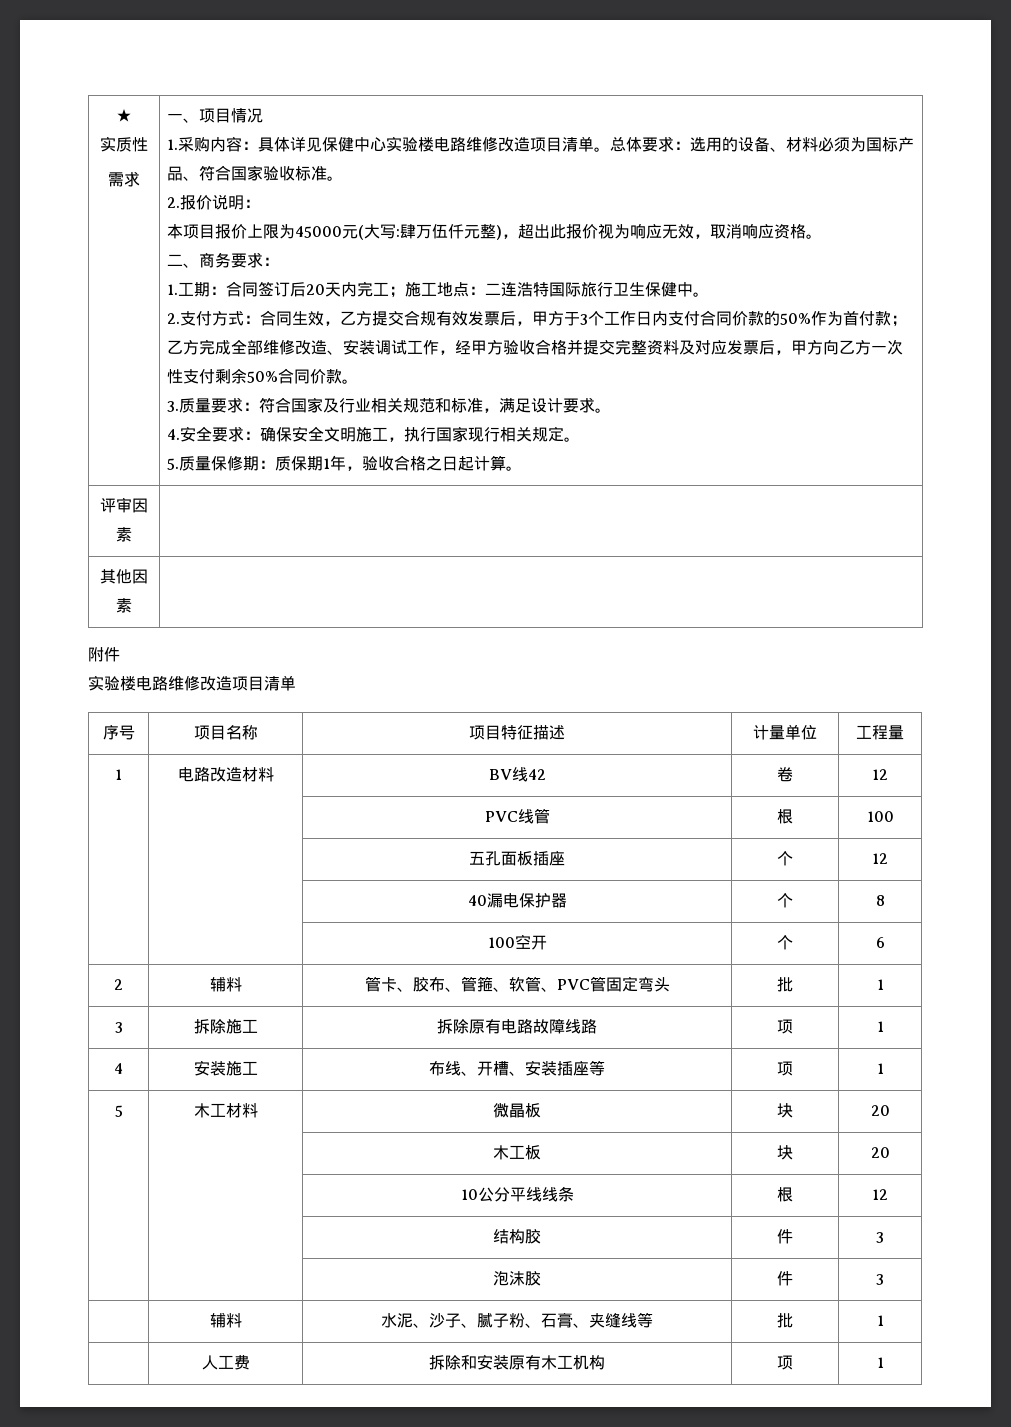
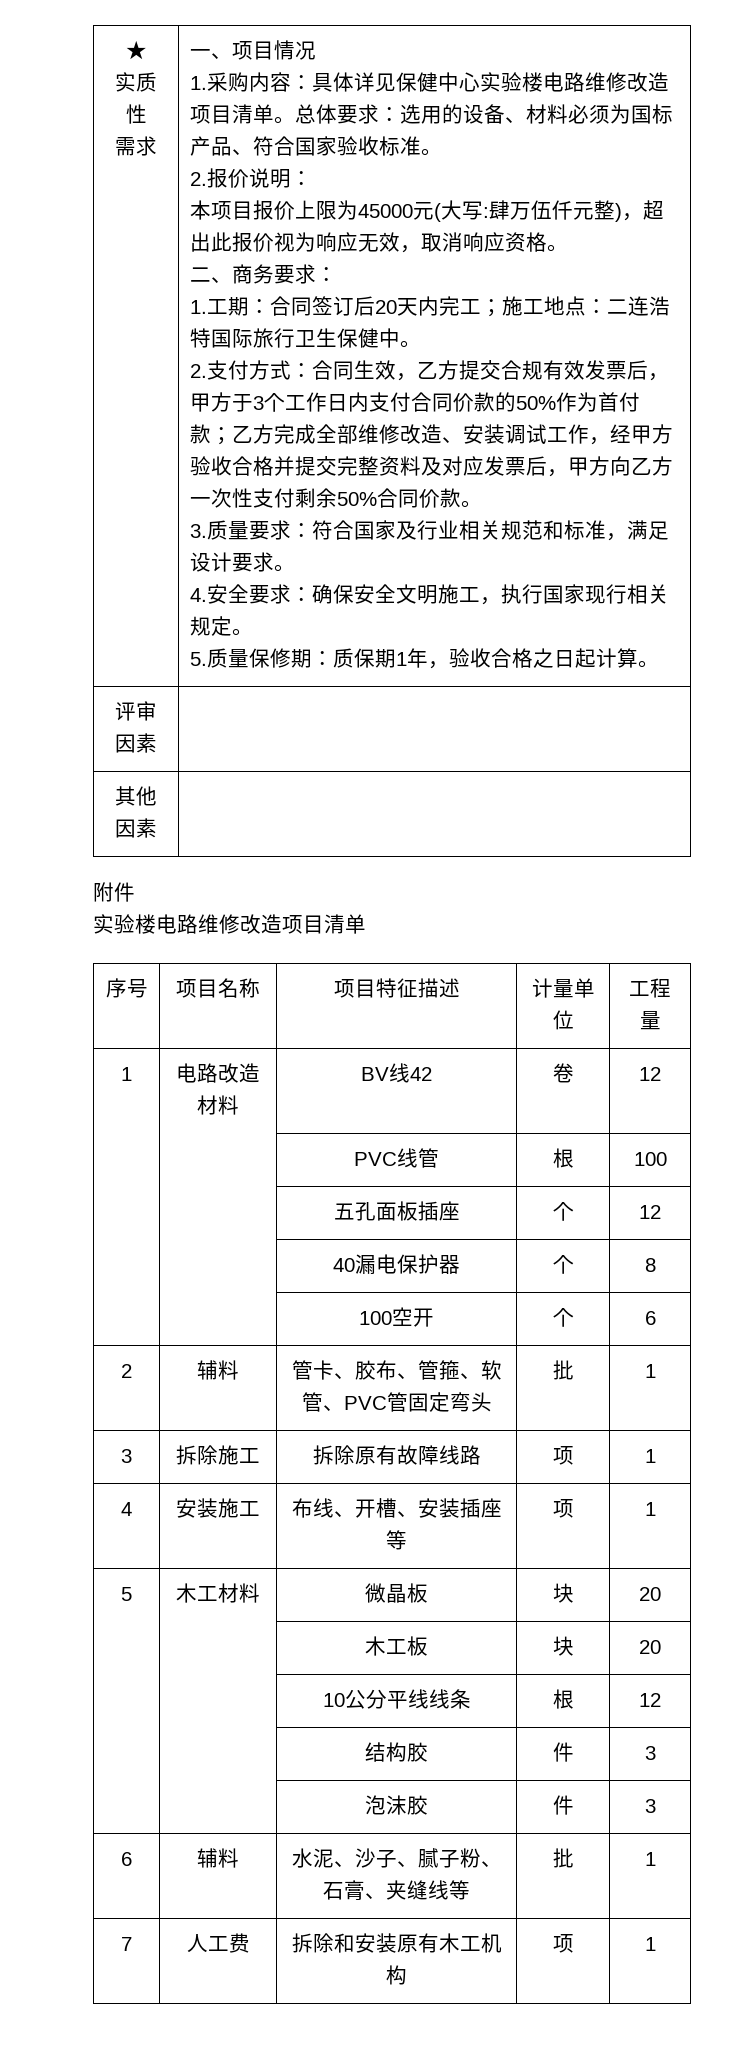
- 3 | 拆除施工 | 拆除原有电路故障线路 | 项 | 1
+ 3 | 拆除施工 | 拆除原有故障线路 | 项 | 1
- | 辅料 | 水泥、沙子、腻子粉、石膏、夹缝线等 | 批 | 1
+ 6 | 辅料 | 水泥、沙子、腻子粉、石膏、夹缝线等 | 批 | 1
- | 人工费 | 拆除和安装原有木工机构 | 项 | 1
+ 7 | 人工费 | 拆除和安装原有木工机构 | 项 | 1

